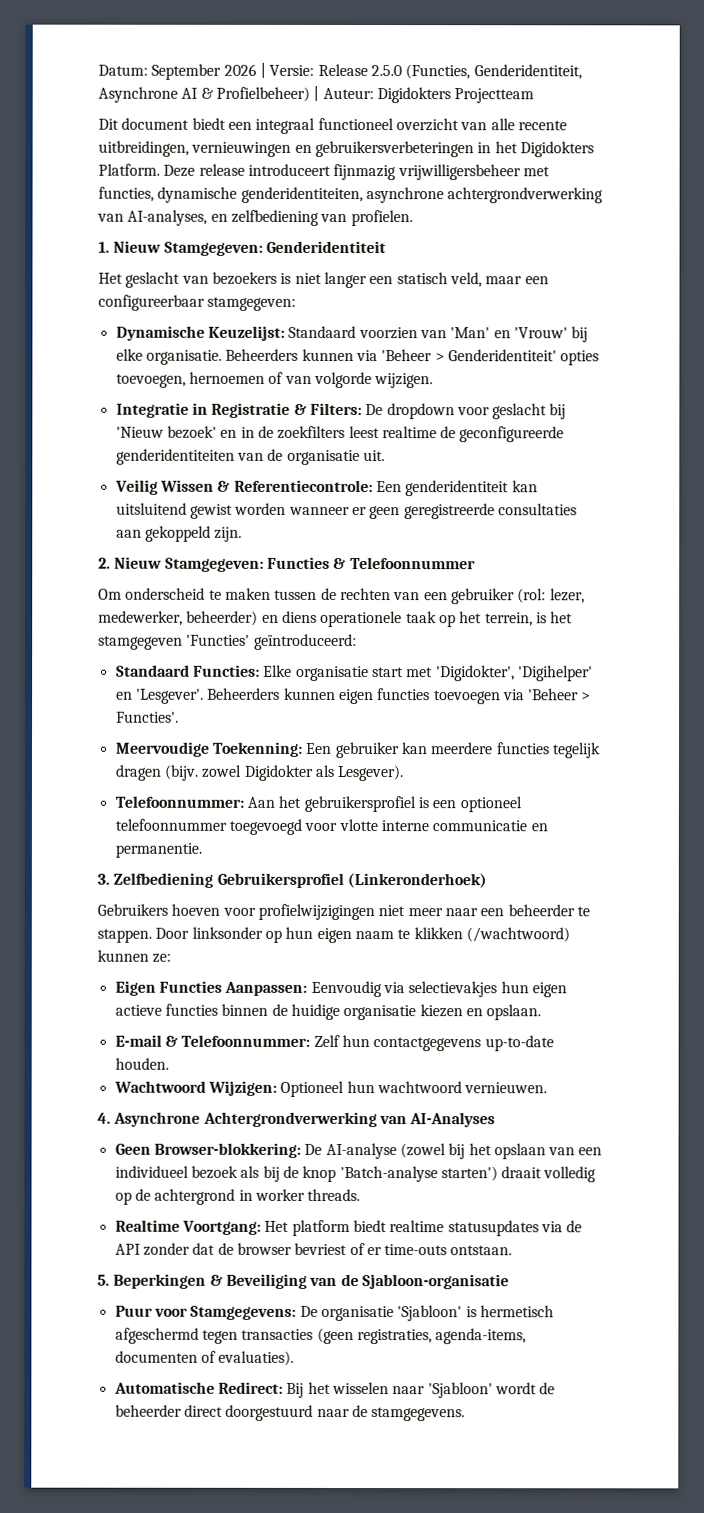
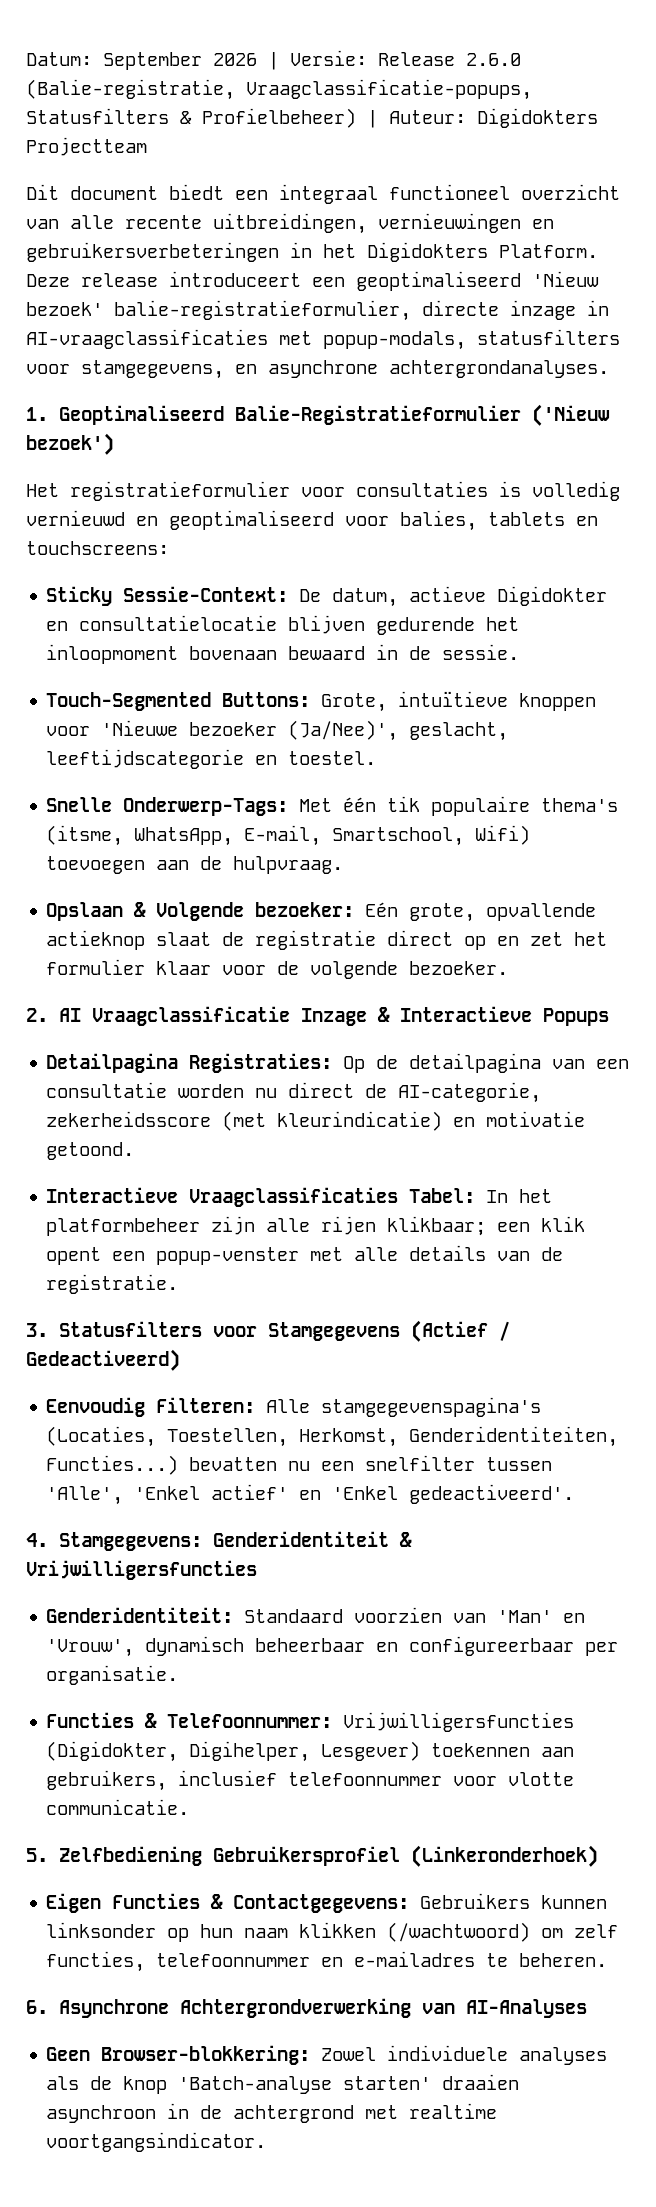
- Datum: September 2026 | Versie: Release 2.5.0 (Functies, Genderidentiteit, Asynchrone AI & Profielbeheer) | Auteur: Digidokters Projectteam
+ Datum: September 2026 | Versie: Release 2.6.0 (Balie-registratie, Vraagclassificatie-popups, Statusfilters & Profielbeheer) | Auteur: Digidokters Projectteam
- Deze release introduceert fijnmazig vrijwilligersbeheer met functies, dynamische genderidentiteiten, asynchrone achtergrondverwerking van AI-analyses, en zelfbediening van profielen.
- 1. Nieuw Stamgegeven: Genderidentiteit
- Het geslacht van bezoekers is niet langer een statisch veld, maar een configureerbaar stamgegeven:
- Dynamische Keuzelijst: Standaard voorzien van 'Man' en 'Vrouw' bij elke organisatie. Beheerders kunnen via 'Beheer > Genderidentiteit' opties toevoegen, hernoemen of van volgorde wijzigen.
- Integratie in Registratie & Filters: De dropdown voor geslacht bij 'Nieuw bezoek' en in de zoekfilters leest realtime de geconfigureerde genderidentiteiten van de organisatie uit.
- Veilig Wissen & Referentiecontrole: Een genderidentiteit kan uitsluitend gewist worden wanneer er geen geregistreerde consultaties aan gekoppeld zijn.
- 2. Nieuw Stamgegeven: Functies & Telefoonnummer
- Om onderscheid te maken tussen de rechten van een gebruiker (rol: lezer, medewerker, beheerder) en diens operationele taak op het terrein, is het stamgegeven 'Functies' geïntroduceerd:
- Standaard Functies: Elke organisatie start met 'Digidokter', 'Digihelper' en 'Lesgever'. Beheerders kunnen eigen functies toevoegen via 'Beheer > Functies'.
- Meervoudige Toekenning: Een gebruiker kan meerdere functies tegelijk dragen (bijv. zowel Digidokter als Lesgever).
- Telefoonnummer: Aan het gebruikersprofiel is een optioneel telefoonnummer toegevoegd voor vlotte interne communicatie en permanentie.
- 3. Zelfbediening Gebruikersprofiel (Linkeronderhoek)
- Gebruikers hoeven voor profielwijzigingen niet meer naar een beheerder te stappen. Door linksonder op hun eigen naam te klikken (/wachtwoord) kunnen ze:
- Eigen Functies Aanpassen: Eenvoudig via selectievakjes hun eigen actieve functies binnen de huidige organisatie kiezen en opslaan.
- E-mail & Telefoonnummer: Zelf hun contactgegevens up-to-date houden.
- Wachtwoord Wijzigen: Optioneel hun wachtwoord vernieuwen.
- 4. Asynchrone Achtergrondverwerking van AI-Analyses
+ Deze release introduceert een geoptimaliseerd 'Nieuw bezoek' balie-registratieformulier, directe inzage in AI-vraagclassificaties met popup-modals, statusfilters voor stamgegevens, en asynchrone achtergrondanalyses.
+ 1. Geoptimaliseerd Balie-Registratieformulier ('Nieuw bezoek')
+ Het registratieformulier voor consultaties is volledig vernieuwd en geoptimaliseerd voor balies, tablets en touchscreens:
+ Sticky Sessie-Context: De datum, actieve Digidokter en consultatielocatie blijven gedurende het inloopmoment bovenaan bewaard in de sessie.
+ Touch-Segmented Buttons: Grote, intuïtieve knoppen voor 'Nieuwe bezoeker (Ja/Nee)', geslacht, leeftijdscategorie en toestel.
+ Snelle Onderwerp-Tags: Met één tik populaire thema's (itsme, WhatsApp, E-mail, Smartschool, Wifi) toevoegen aan de hulpvraag.
+ Opslaan & Volgende bezoeker: Eén grote, opvallende actieknop slaat de registratie direct op en zet het formulier klaar voor de volgende bezoeker.
+ 2. AI Vraagclassificatie Inzage & Interactieve Popups
+ Detailpagina Registraties: Op de detailpagina van een consultatie worden nu direct de AI-categorie, zekerheidsscore (met kleurindicatie) en motivatie getoond.
+ Interactieve Vraagclassificaties Tabel: In het platformbeheer zijn alle rijen klikbaar; een klik opent een popup-venster met alle details van de registratie.
+ 3. Statusfilters voor Stamgegevens (Actief / Gedeactiveerd)
+ Eenvoudig Filteren: Alle stamgegevenspagina's (Locaties, Toestellen, Herkomst, Genderidentiteiten, Functies...) bevatten nu een snelfilter tussen 'Alle', 'Enkel actief' en 'Enkel gedeactiveerd'.
+ 4. Stamgegevens: Genderidentiteit & Vrijwilligersfuncties
+ Genderidentiteit: Standaard voorzien van 'Man' en 'Vrouw', dynamisch beheerbaar en configureerbaar per organisatie.
+ Functies & Telefoonnummer: Vrijwilligersfuncties (Digidokter, Digihelper, Lesgever) toekennen aan gebruikers, inclusief telefoonnummer voor vlotte communicatie.
+ 5. Zelfbediening Gebruikersprofiel (Linkeronderhoek)
+ Eigen Functies & Contactgegevens: Gebruikers kunnen linksonder op hun naam klikken (/wachtwoord) om zelf functies, telefoonnummer en e-mailadres te beheren.
+ 6. Asynchrone Achtergrondverwerking van AI-Analyses
- Geen Browser-blokkering: De AI-analyse (zowel bij het opslaan van een individueel bezoek als bij de knop 'Batch-analyse starten') draait volledig op de achtergrond in worker threads.
- Realtime Voortgang: Het platform biedt realtime statusupdates via de API zonder dat de browser bevriest of er time-outs ontstaan.
- 5. Beperkingen & Beveiliging van de Sjabloon-organisatie
- Puur voor Stamgegevens: De organisatie 'Sjabloon' is hermetisch afgeschermd tegen transacties (geen registraties, agenda-items, documenten of evaluaties).
- Automatische Redirect: Bij het wisselen naar 'Sjabloon' wordt de beheerder direct doorgestuurd naar de stamgegevens.
+ Geen Browser-blokkering: Zowel individuele analyses als de knop 'Batch-analyse starten' draaien asynchroon in de achtergrond met realtime voortgangsindicator.

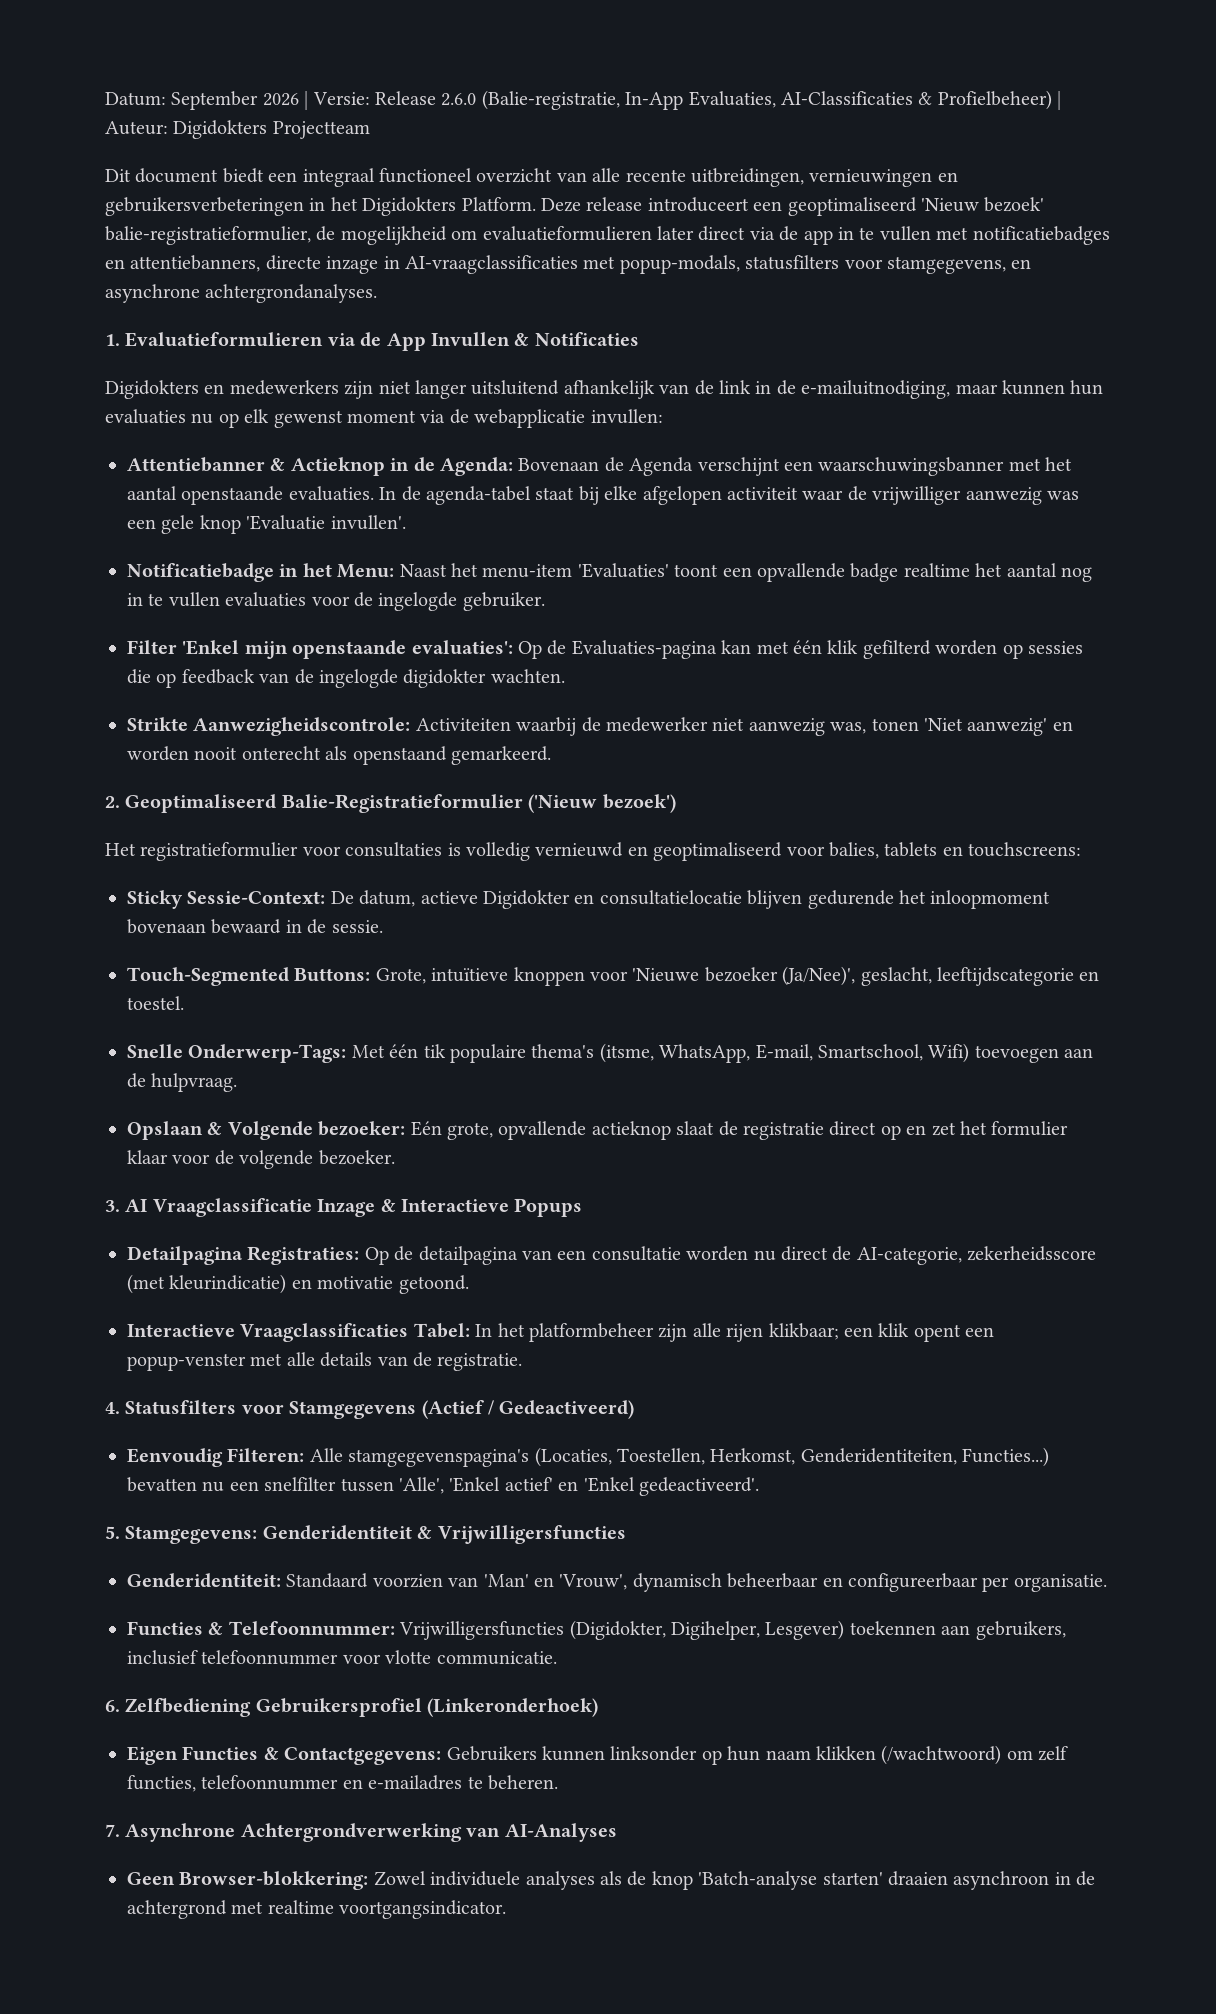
- Datum: September 2026 | Versie: Release 2.6.0 (Balie-registratie, Vraagclassificatie-popups, Statusfilters & Profielbeheer) | Auteur: Digidokters Projectteam
+ Datum: September 2026 | Versie: Release 2.6.0 (Balie-registratie, In-App Evaluaties, AI-Classificaties & Profielbeheer) | Auteur: Digidokters Projectteam
- Deze release introduceert een geoptimaliseerd 'Nieuw bezoek' balie-registratieformulier, directe inzage in AI-vraagclassificaties met popup-modals, statusfilters voor stamgegevens, en asynchrone achtergrondanalyses.
+ Deze release introduceert een geoptimaliseerd 'Nieuw bezoek' balie-registratieformulier, de mogelijkheid om evaluatieformulieren later direct via de app in te vullen met notificatiebadges en attentiebanners, directe inzage in AI-vraagclassificaties met popup-modals, statusfilters voor stamgegevens, en asynchrone achtergrondanalyses.
- 1. Geoptimaliseerd Balie-Registratieformulier ('Nieuw bezoek')
+ 1. Evaluatieformulieren via de App Invullen & Notificaties
+ Digidokters en medewerkers zijn niet langer uitsluitend afhankelijk van de link in de e-mailuitnodiging, maar kunnen hun evaluaties nu op elk gewenst moment via de webapplicatie invullen:
+ Attentiebanner & Actieknop in de Agenda: Bovenaan de Agenda verschijnt een waarschuwingsbanner met het aantal openstaande evaluaties. In de agenda-tabel staat bij elke afgelopen activiteit waar de vrijwilliger aanwezig was een gele knop 'Evaluatie invullen'.
+ Notificatiebadge in het Menu: Naast het menu-item 'Evaluaties' toont een opvallende badge realtime het aantal nog in te vullen evaluaties voor de ingelogde gebruiker.
+ Filter 'Enkel mijn openstaande evaluaties': Op de Evaluaties-pagina kan met één klik gefilterd worden op sessies die op feedback van de ingelogde digidokter wachten.
+ Strikte Aanwezigheidscontrole: Activiteiten waarbij de medewerker niet aanwezig was, tonen 'Niet aanwezig' en worden nooit onterecht als openstaand gemarkeerd.
+ 2. Geoptimaliseerd Balie-Registratieformulier ('Nieuw bezoek')
- 2. AI Vraagclassificatie Inzage & Interactieve Popups
+ 3. AI Vraagclassificatie Inzage & Interactieve Popups
- 3. Statusfilters voor Stamgegevens (Actief / Gedeactiveerd)
+ 4. Statusfilters voor Stamgegevens (Actief / Gedeactiveerd)
- 4. Stamgegevens: Genderidentiteit & Vrijwilligersfuncties
+ 5. Stamgegevens: Genderidentiteit & Vrijwilligersfuncties
- 5. Zelfbediening Gebruikersprofiel (Linkeronderhoek)
+ 6. Zelfbediening Gebruikersprofiel (Linkeronderhoek)
- 6. Asynchrone Achtergrondverwerking van AI-Analyses
+ 7. Asynchrone Achtergrondverwerking van AI-Analyses

